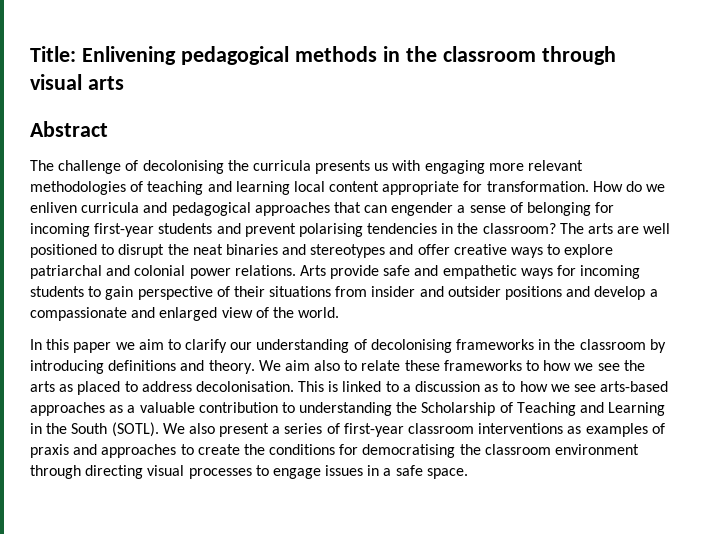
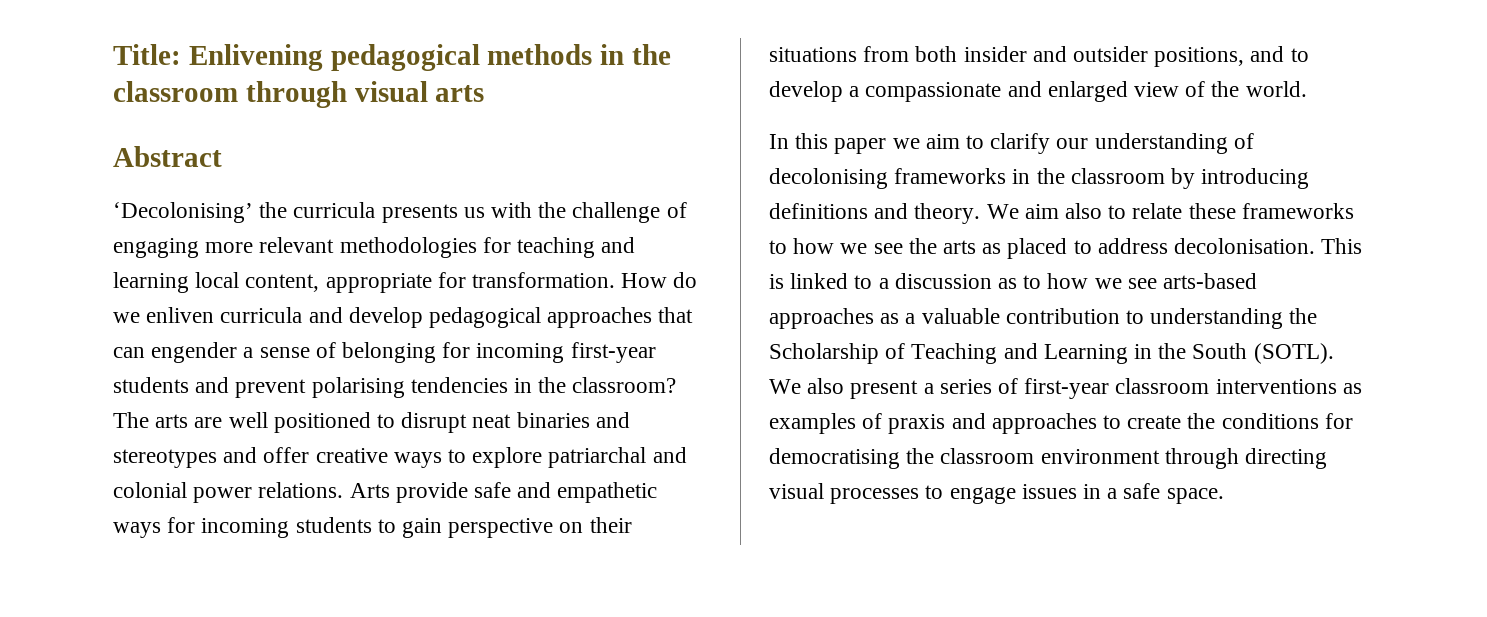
- The challenge of decolonising the curricula presents us with engaging more relevant methodologies of teaching and learning local content appropriate for transformation.
+ ‘Decolonising’ the curricula presents us with the challenge of engaging more relevant methodologies for teaching and learning local content, appropriate for transformation.
- How do we enliven curricula and pedagogical approaches that can engender a sense of belonging for incoming first-year students and prevent polarising tendencies in the classroom?
+ How do we enliven curricula and develop pedagogical approaches that can engender a sense of belonging for incoming first-year students and prevent polarising tendencies in the classroom?
- The arts are well positioned to disrupt the neat binaries and stereotypes and offer creative ways to explore patriarchal and colonial power relations.
+ The arts are well positioned to disrupt neat binaries and stereotypes and offer creative ways to explore patriarchal and colonial power relations.
- Arts provide safe and empathetic ways for incoming students to gain perspective of their situations from insider and outsider positions and develop a compassionate and enlarged view of the world.
+ Arts provide safe and empathetic ways for incoming students to gain perspective on their situations from both insider and outsider positions, and to develop a compassionate and enlarged view of the world.

